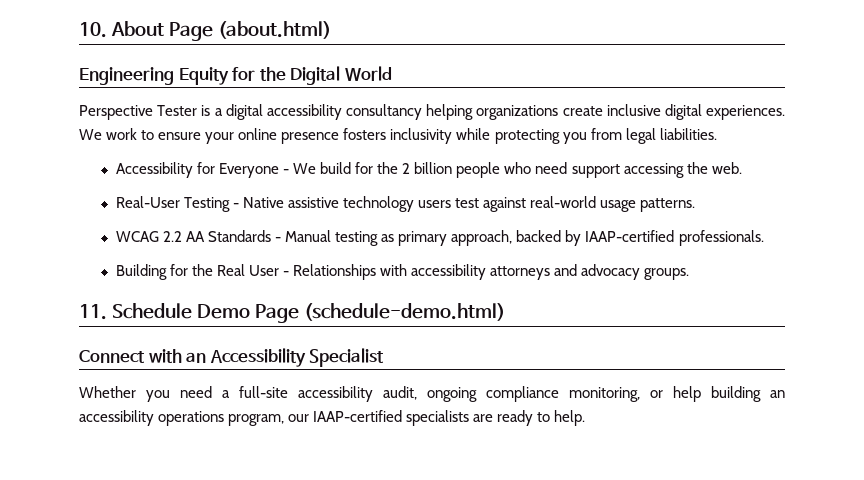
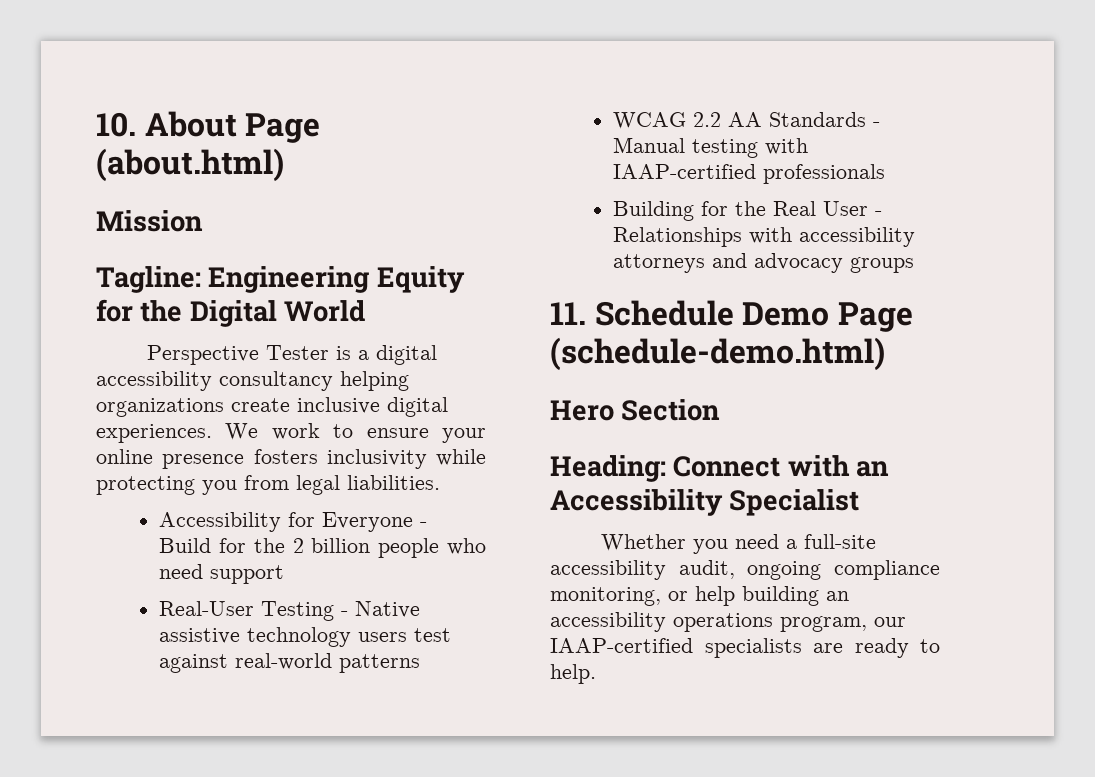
- Engineering Equity for the Digital World
+ Mission
+ Tagline: Engineering Equity for the Digital World
- Accessibility for Everyone - We build for the 2 billion people who need support accessing the web.
+ Accessibility for Everyone - Build for the 2 billion people who need support
- Real-User Testing - Native assistive technology users test against real-world usage patterns.
+ Real-User Testing - Native assistive technology users test against real-world patterns
- WCAG 2.2 AA Standards - Manual testing as primary approach, backed by IAAP-certified professionals.
+ WCAG 2.2 AA Standards - Manual testing with IAAP-certified professionals
- Building for the Real User - Relationships with accessibility attorneys and advocacy groups.
+ Building for the Real User - Relationships with accessibility attorneys and advocacy groups
- Connect with an Accessibility Specialist
+ Hero Section
+ Heading: Connect with an Accessibility Specialist

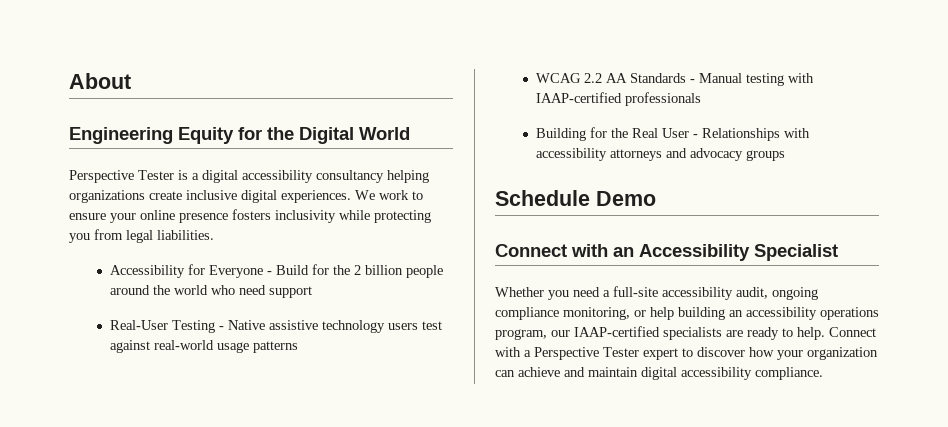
- 10. About Page (about.html)
- Mission
- Tagline: Engineering Equity for the Digital World
+ About
+ Engineering Equity for the Digital World
- Accessibility for Everyone - Build for the 2 billion people who need support
+ Accessibility for Everyone - Build for the 2 billion people around the world who need support
- Real-User Testing - Native assistive technology users test against real-world patterns
+ Real-User Testing - Native assistive technology users test against real-world usage patterns
- 11. Schedule Demo Page (schedule-demo.html)
- Hero Section
- Heading: Connect with an Accessibility Specialist
+ Schedule Demo
+ Connect with an Accessibility Specialist
+ Connect with a Perspective Tester expert to discover how your organization can achieve and maintain digital accessibility compliance.

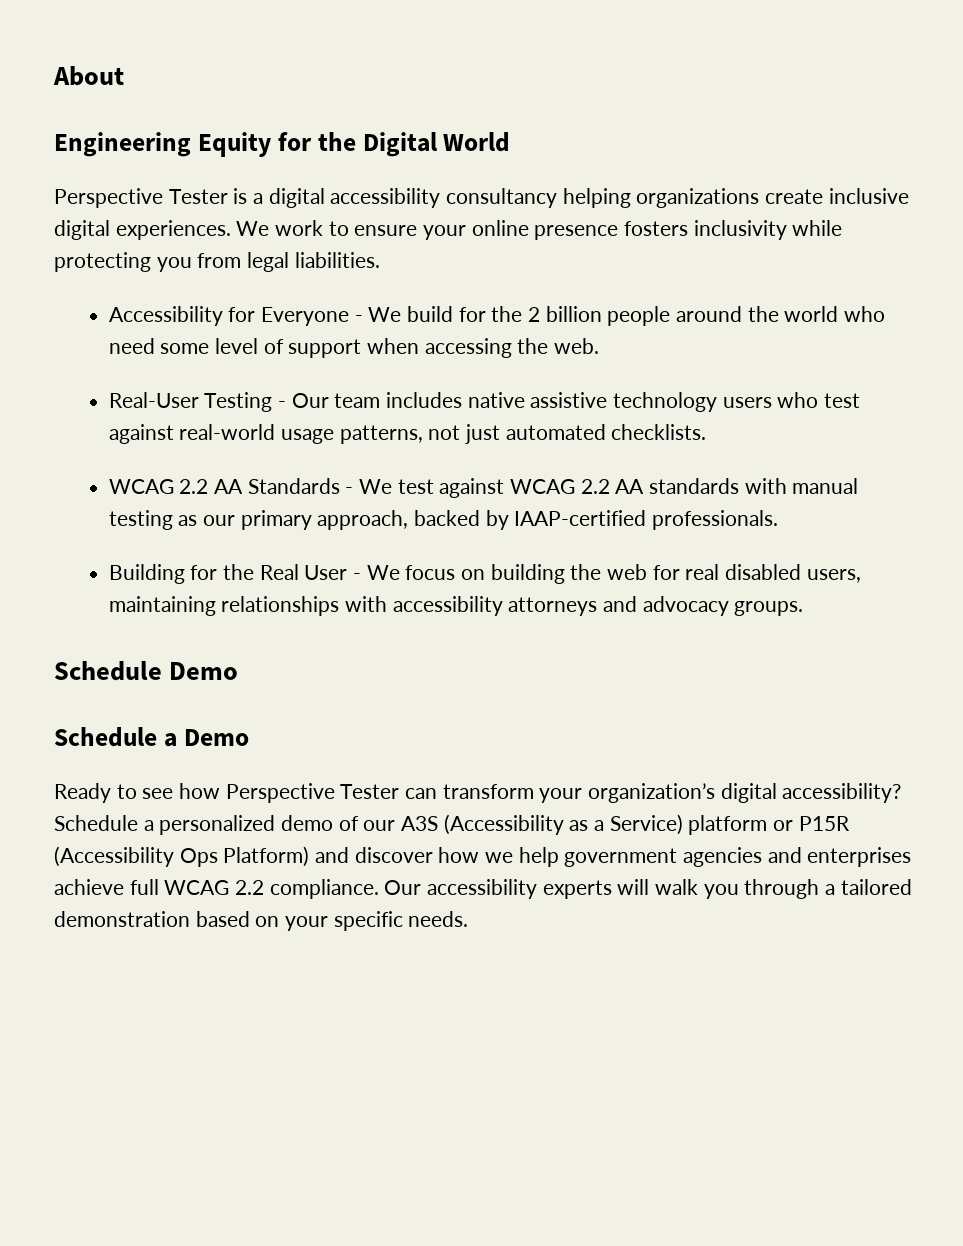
- Accessibility for Everyone - Build for the 2 billion people around the world who need support
+ Accessibility for Everyone - We build for the 2 billion people around the world who need some level of support when accessing the web.
- Real-User Testing - Native assistive technology users test against real-world usage patterns
+ Real-User Testing - Our team includes native assistive technology users who test against real-world usage patterns, not just automated checklists.
- WCAG 2.2 AA Standards - Manual testing with IAAP-certified professionals
+ WCAG 2.2 AA Standards - We test against WCAG 2.2 AA standards with manual testing as our primary approach, backed by IAAP-certified professionals.
- Building for the Real User - Relationships with accessibility attorneys and advocacy groups
+ Building for the Real User - We focus on building the web for real disabled users, maintaining relationships with accessibility attorneys and advocacy groups.
- Connect with an Accessibility Specialist
- Whether you need a full-site accessibility audit, ongoing compliance monitoring, or help building an accessibility operations program, our IAAP-certified specialists are ready to help. Connect with a Perspective Tester expert to discover how your organization can achieve and maintain digital accessibility compliance.
+ Schedule a Demo
+ Ready to see how Perspective Tester can transform your organization’s digital accessibility? Schedule a personalized demo of our A3S (Accessibility as a Service) platform or P15R (Accessibility Ops Platform) and discover how we help government agencies and enterprises achieve full WCAG 2.2 compliance. Our accessibility experts will walk you through a tailored demonstration based on your specific needs.

